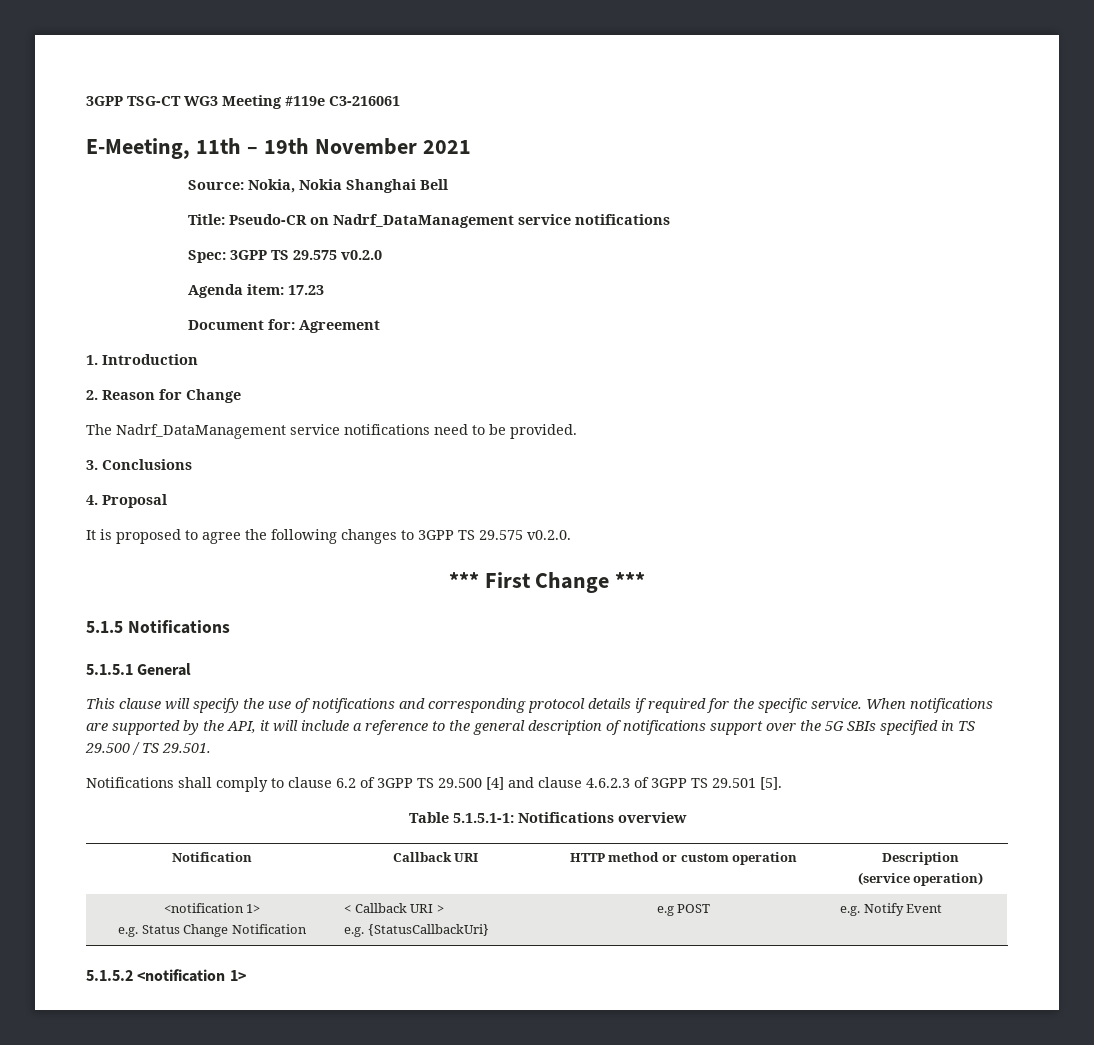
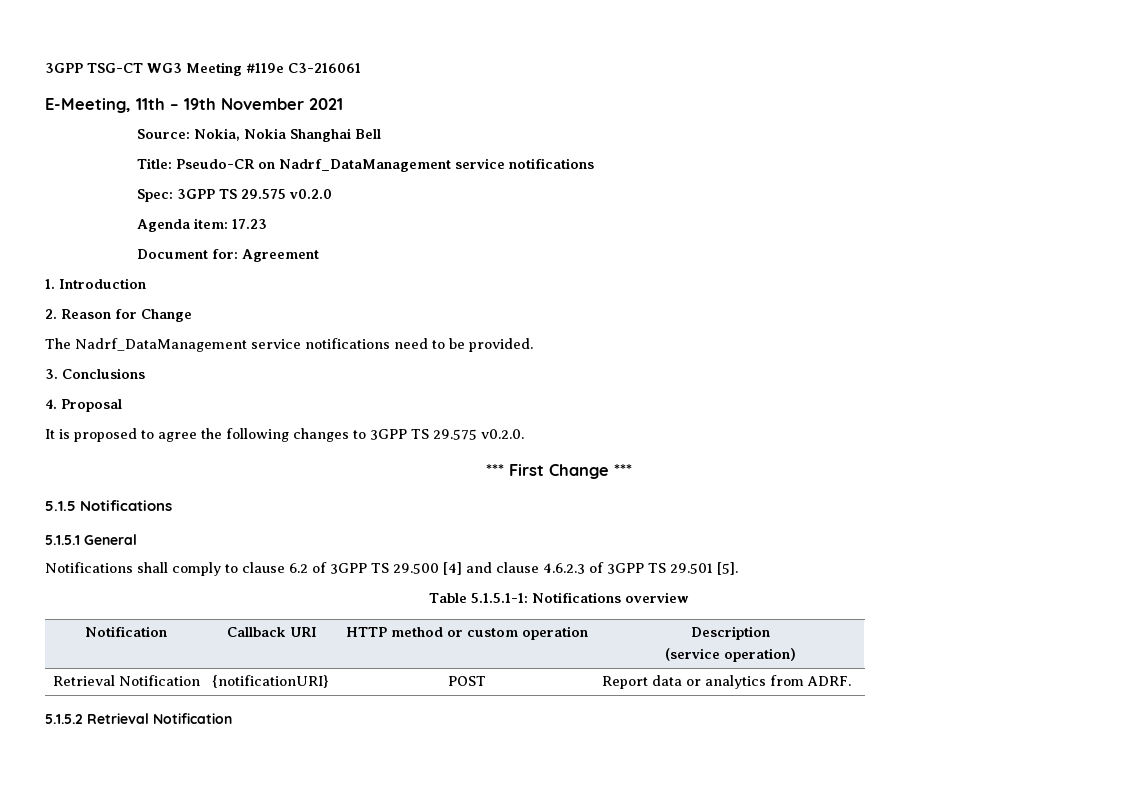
- This clause will specify the use of notifications and corresponding protocol details if required for the specific service. When notifications are supported by the API, it will include a reference to the general description of notifications support over the 5G SBIs specified in TS 29.500 / TS 29.501.
  Notification | Callback URI | HTTP method or custom operation | Description
  (service operation)
- <notification 1>
- e.g. Status Change Notification | < Callback URI >
- e.g. {StatusCallbackUri} | e.g POST | e.g. Notify Event
+ Retrieval Notification | {notificationURI} | POST | Report data or analytics from ADRF.
- 5.1.5.2 <notification 1>
+ 5.1.5.2 Retrieval Notification

